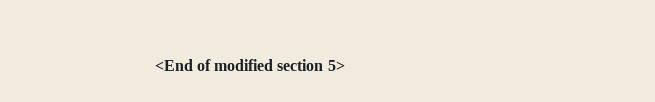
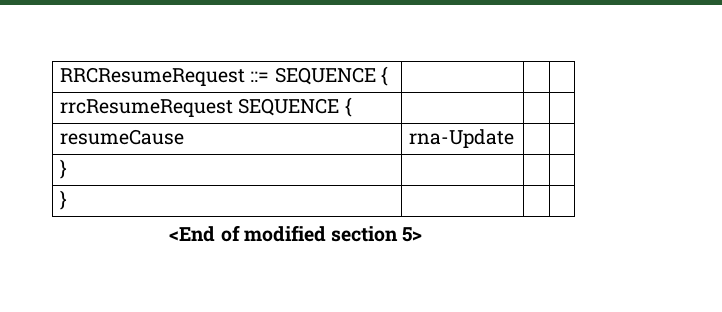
+ RRCResumeRequest ::= SEQUENCE { | | |
+ rrcResumeRequest SEQUENCE { | | |
+ resumeCause | rna-Update | |
+ } | | |
+ } | | |

